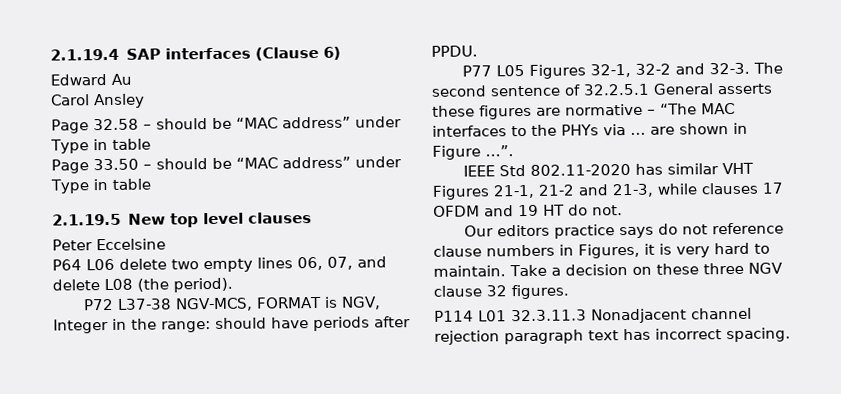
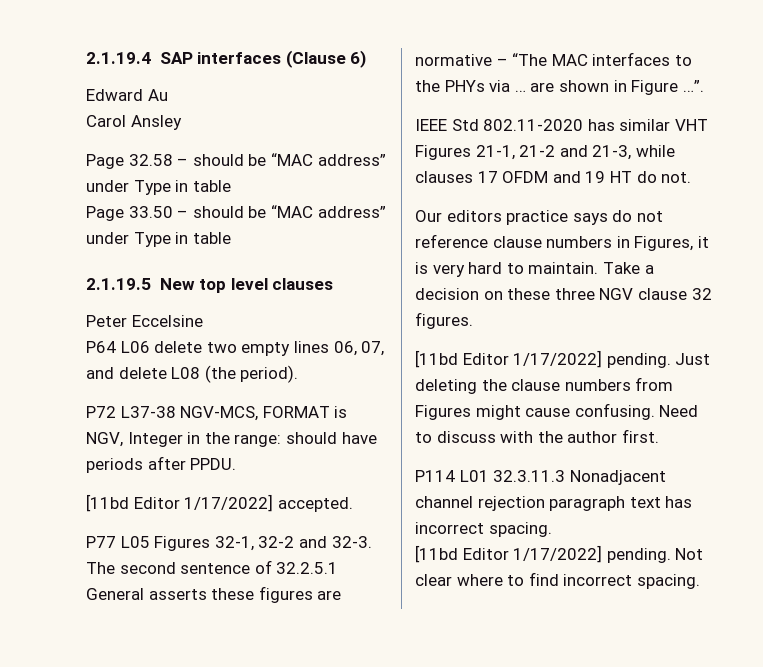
+ [11bd Editor 1/17/2022] accepted.
+ [11bd Editor 1/17/2022] pending. Just deleting the clause numbers from Figures might cause confusing. Need to discuss with the author first.
+ [11bd Editor 1/17/2022] pending. Not clear where to find incorrect spacing.

